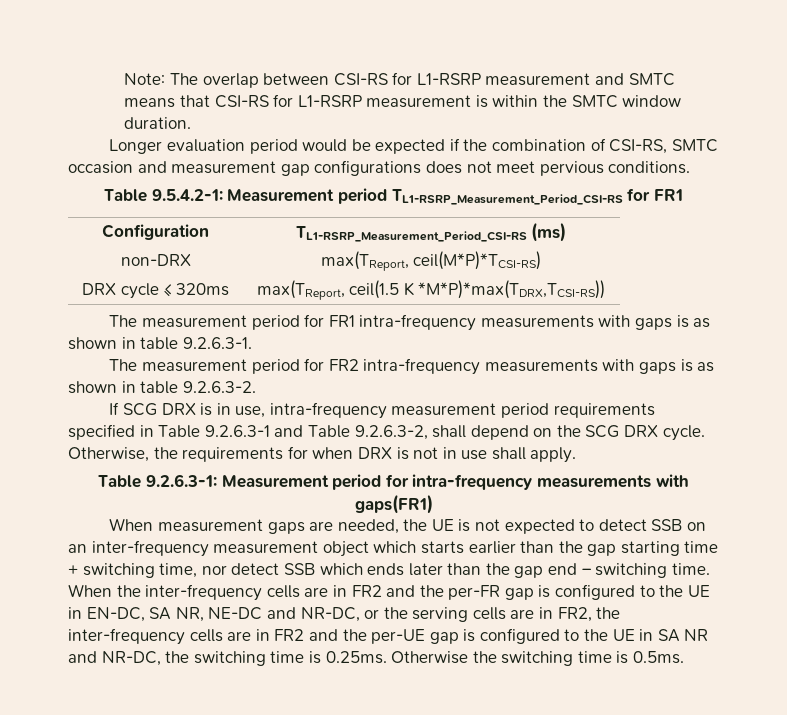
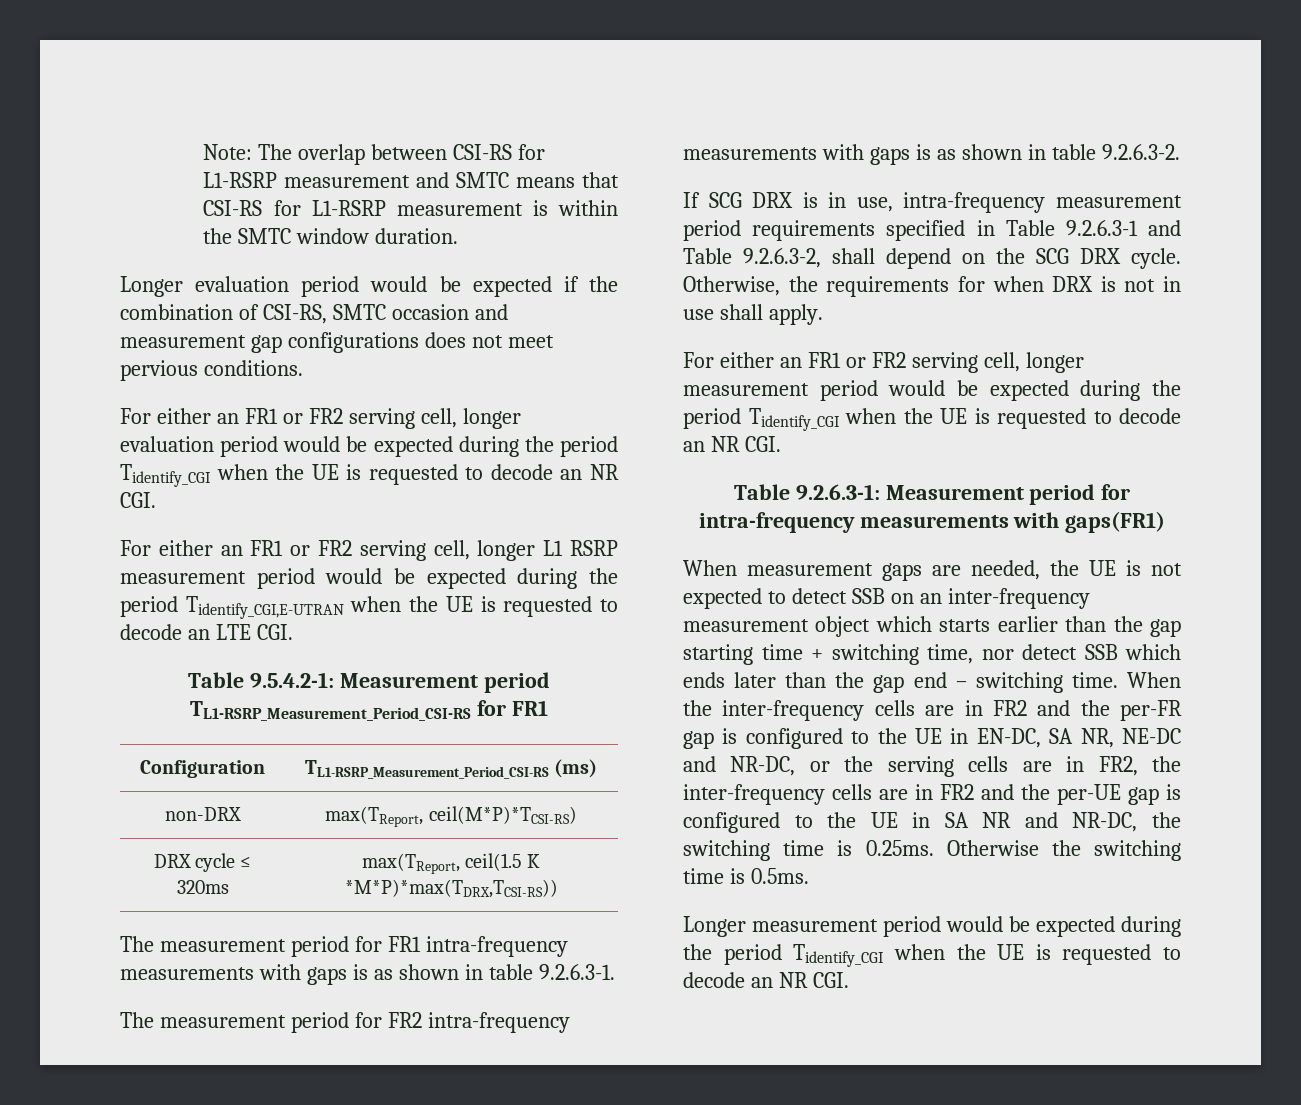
+ For either an FR1 or FR2 serving cell, longer evaluation period would be expected during the period Tidentify_CGI when the UE is requested to decode an NR CGI.
+ For either an FR1 or FR2 serving cell, longer L1 RSRP measurement period would be expected during the period Tidentify_CGI,E-UTRAN when the UE is requested to decode an LTE CGI.
+ For either an FR1 or FR2 serving cell, longer measurement period would be expected during the period Tidentify_CGI when the UE is requested to decode an NR CGI.
+ Longer measurement period would be expected during the period Tidentify_CGI when the UE is requested to decode an NR CGI.

